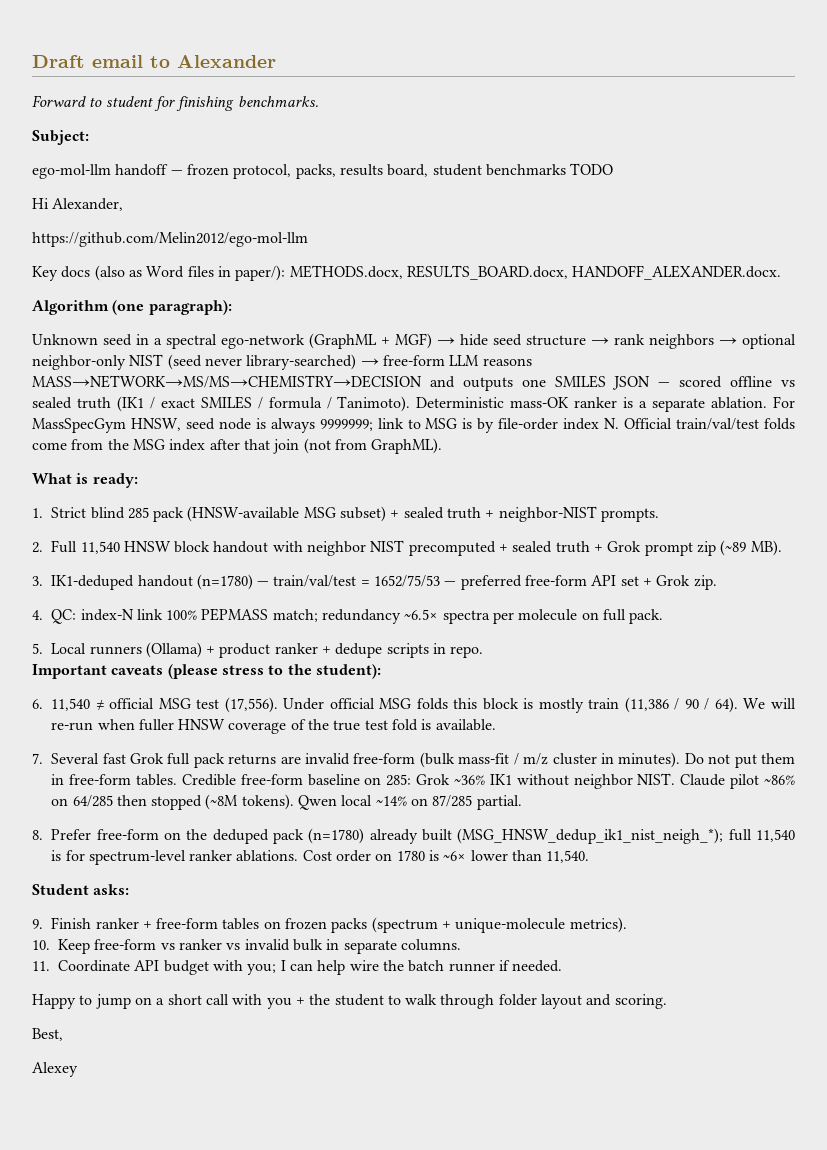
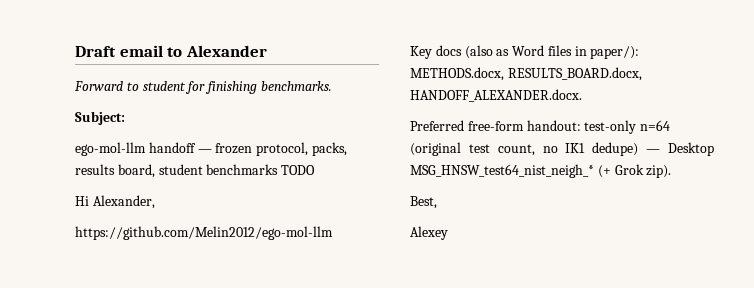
- Algorithm (one paragraph):
- Unknown seed in a spectral ego-network (GraphML + MGF) → hide seed structure → rank neighbors → optional neighbor-only NIST (seed never library-searched) → free-form LLM reasons MASS→NETWORK→MS/MS→CHEMISTRY→DECISION and outputs one SMILES JSON — scored offline vs sealed truth (IK1 / exact SMILES / formula / Tanimoto). Deterministic mass-OK ranker is a separate ablation. For MassSpecGym HNSW, seed node is always 9999999; link to MSG is by file-order index N. Official train/val/test folds come from the MSG index after that join (not from GraphML).
- What is ready:
- 1. Strict blind 285 pack (HNSW-available MSG subset) + sealed truth + neighbor-NIST prompts.
- 2. Full 11,540 HNSW block handout with neighbor NIST precomputed + sealed truth + Grok prompt zip (~89 MB).
- 3. IK1-deduped handout (n=1780) — train/val/test = 1652/75/53 — preferred free-form API set + Grok zip.
- 4. QC: index-N link 100% PEPMASS match; redundancy ~6.5× spectra per molecule on full pack.
- 5. Local runners (Ollama) + product ranker + dedupe scripts in repo.
- Important caveats (please stress to the student):
- 6. 11,540 ≠ official MSG test (17,556). Under official MSG folds this block is mostly train (11,386 / 90 / 64). We will re-run when fuller HNSW coverage of the true test fold is available.
- 7. Several fast Grok full pack returns are invalid free-form (bulk mass-fit / m/z cluster in minutes). Do not put them in free-form tables. Credible free-form baseline on 285: Grok ~36% IK1 without neighbor NIST. Claude pilot ~86% on 64/285 then stopped (~8M tokens). Qwen local ~14% on 87/285 partial.
- 8. Prefer free-form on the deduped pack (n=1780) already built (MSG_HNSW_dedup_ik1_nist_neigh_*); full 11,540 is for spectrum-level ranker ablations. Cost order on 1780 is ~6× lower than 11,540.
- Student asks:
- 9. Finish ranker + free-form tables on frozen packs (spectrum + unique-molecule metrics).
- 10. Keep free-form vs ranker vs invalid bulk in separate columns.
- 11. Coordinate API budget with you; I can help wire the batch runner if needed.
- Happy to jump on a short call with you + the student to walk through folder layout and scoring.
+ Preferred free-form handout: test-only n=64 (original test count, no IK1 dedupe) — Desktop MSG_HNSW_test64_nist_neigh_* (+ Grok zip).

